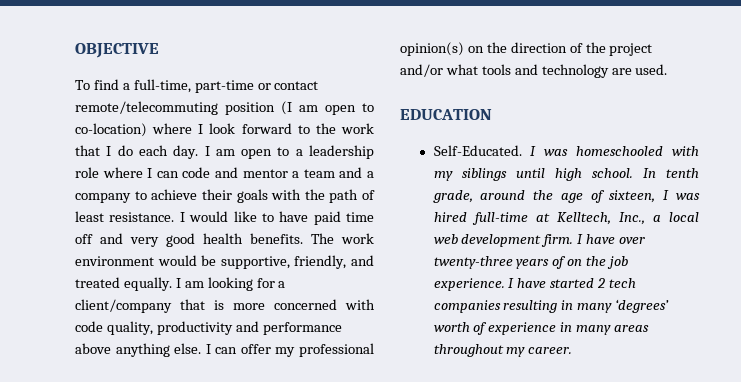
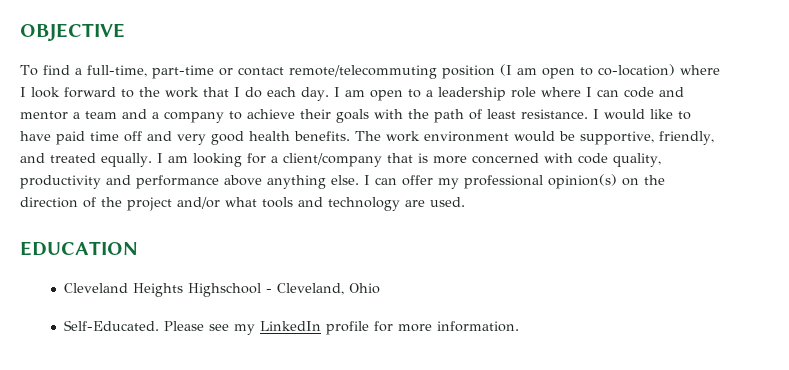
- Self-Educated. I was homeschooled with my siblings until high school. In tenth grade, around the age of sixteen, I was hired full-time at Kelltech, Inc., a local web development firm. I have over twenty-three years of on the job experience. I have started 2 tech companies resulting in many ‘degrees’ worth of experience in many areas throughout my career.
+ Cleveland Heights Highschool - Cleveland, Ohio
+ Self-Educated. Please see my LinkedIn profile for more information.

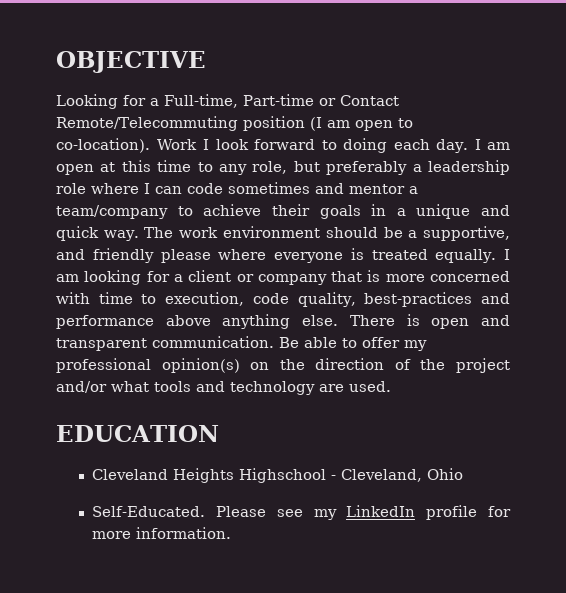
- To find a full-time, part-time or contact remote/telecommuting position (I am open to co-location) where I look forward to the work that I do each day.
+ Looking for a Full-time, Part-time or Contact Remote/Telecommuting position (I am open to co-location). Work I look forward to doing each day.
- I am open to a leadership role where I can code and mentor a team and a company to achieve their goals with the path of least resistance. I would like to have paid time off and very good health benefits. The work environment would be supportive, friendly, and treated equally.
+ I am open at this time to any role, but preferably a leadership role where I can code sometimes and mentor a team/company to achieve their goals in a unique and quick way. The work environment should be a supportive, and friendly please where everyone is treated equally.
- I am looking for a client/company that is more concerned with code quality, productivity and performance above anything else.
+ I am looking for a client or company that is more concerned with time to execution, code quality, best-practices and performance above anything else.
- I can offer my professional opinion(s) on the direction of the project and/or what tools and technology are used.
+ There is open and transparent communication. Be able to offer my professional opinion(s) on the direction of the project and/or what tools and technology are used.

